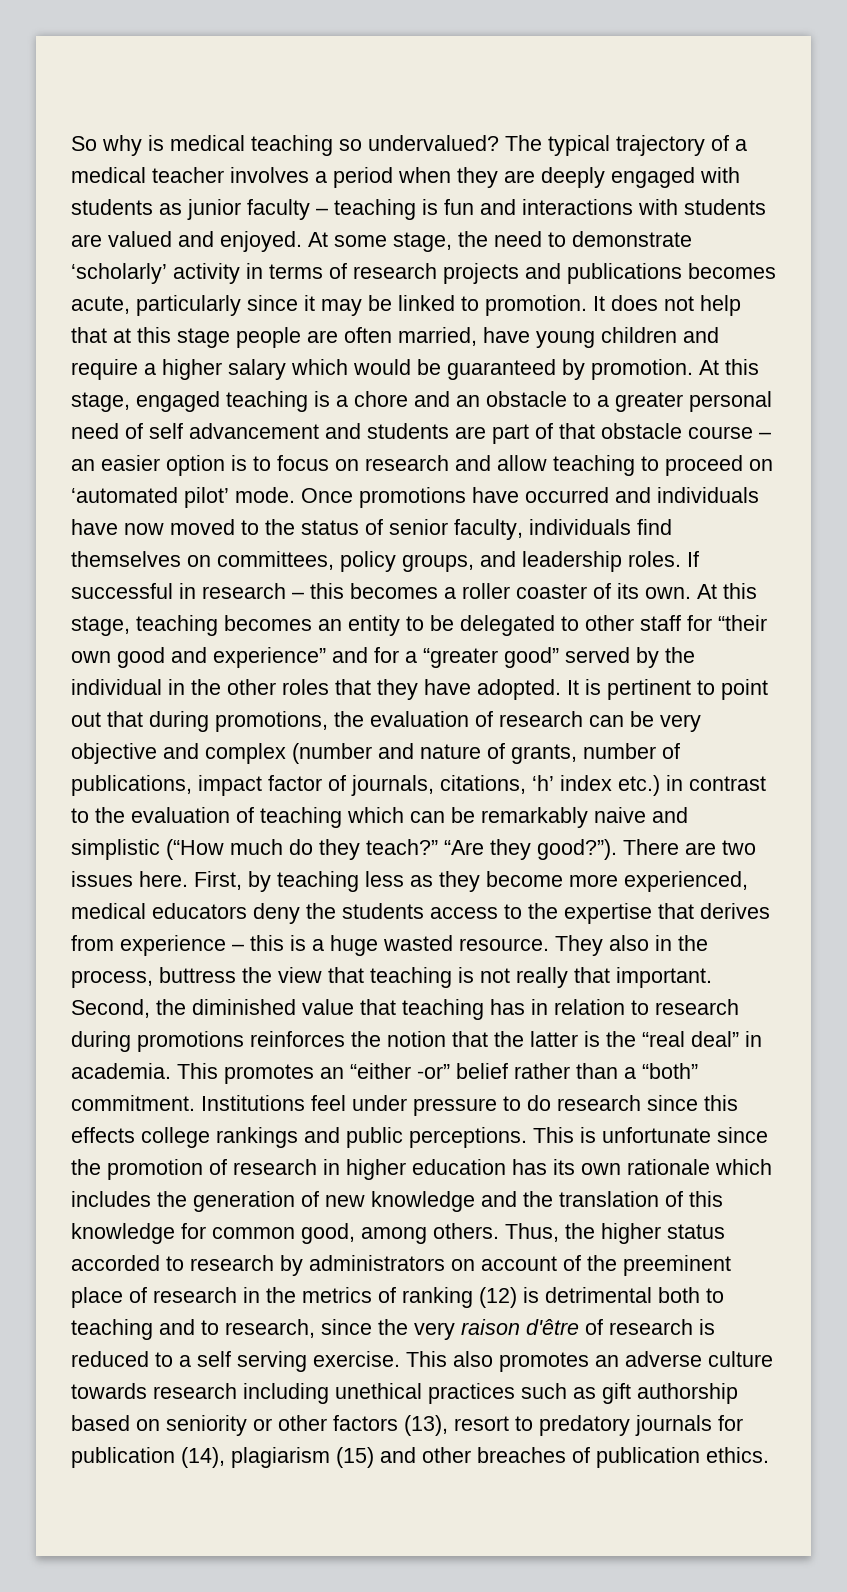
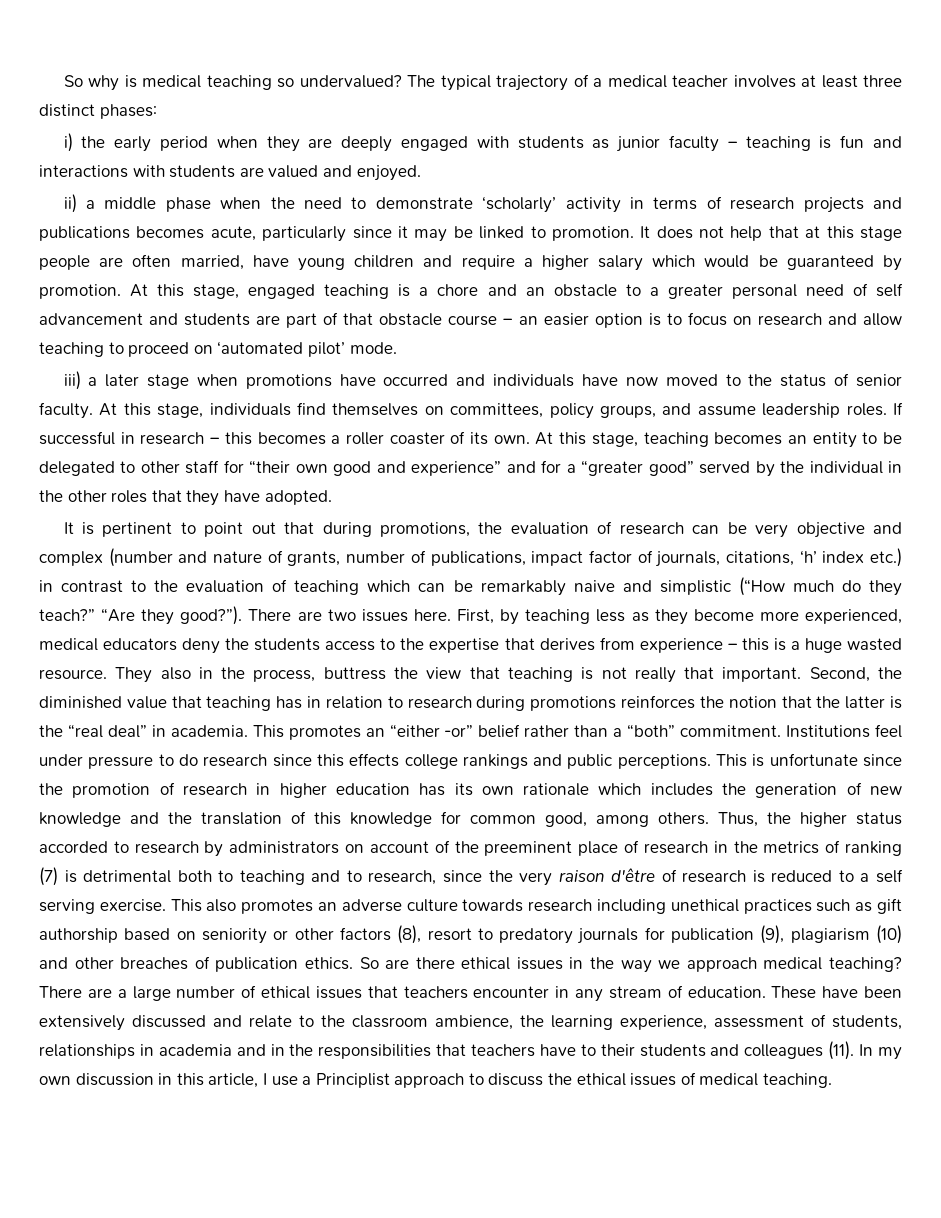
- The typical trajectory of a medical teacher involves a period when they are deeply engaged with students as junior faculty – teaching is fun and interactions with students are valued and enjoyed. At some stage, the need to demonstrate ‘scholarly’ activity in terms of research projects and publications becomes acute, particularly since it may be linked to promotion.
+ The typical trajectory of a medical teacher involves at least three distinct phases:
+ i) the early period when they are deeply engaged with students as junior faculty – teaching is fun and interactions with students are valued and enjoyed.
+ ii) a middle phase when the need to demonstrate ‘scholarly’ activity in terms of research projects and publications becomes acute, particularly since it may be linked to promotion.
- At this stage, engaged teaching is a chore and an obstacle to a greater personal need of self advancement and students are part of that obstacle course – an easier option is to focus on research and allow teaching to proceed on ‘automated pilot’ mode. Once promotions have occurred and individuals have now moved to the status of senior faculty, individuals find themselves on committees, policy groups, and leadership roles.
+ At this stage, engaged teaching is a chore and an obstacle to a greater personal need of self advancement and students are part of that obstacle course – an easier option is to focus on research and allow teaching to proceed on ‘automated pilot’ mode.
+ iii) a later stage when promotions have occurred and individuals have now moved to the status of senior faculty. At this stage, individuals find themselves on committees, policy groups, and assume leadership roles.
- At this stage, teaching becomes an entity to be delegated to other staff for “their own good and experience” and for a “greater good” served by the individual in the other roles that they have adopted. It is pertinent to point out that during promotions, the evaluation of research can be very objective and complex (number and nature of grants, number of publications, impact factor of journals, citations, ‘h’ index etc.) in contrast to the evaluation of teaching which can be remarkably naive and simplistic (“How much do they teach?”
+ At this stage, teaching becomes an entity to be delegated to other staff for “their own good and experience” and for a “greater good” served by the individual in the other roles that they have adopted.
+ It is pertinent to point out that during promotions, the evaluation of research can be very objective and complex (number and nature of grants, number of publications, impact factor of journals, citations, ‘h’ index etc.) in contrast to the evaluation of teaching which can be remarkably naive and simplistic (“How much do they teach?”
- Thus, the higher status accorded to research by administrators on account of the preeminent place of research in the metrics of ranking (12) is detrimental both to teaching and to research, since the very raison d'être of research is reduced to a self serving exercise.
+ Thus, the higher status accorded to research by administrators on account of the preeminent place of research in the metrics of ranking (7) is detrimental both to teaching and to research, since the very raison d'être of research is reduced to a self serving exercise.
- This also promotes an adverse culture towards research including unethical practices such as gift authorship based on seniority or other factors (13), resort to predatory journals for publication (14), plagiarism (15) and other breaches of publication ethics.
+ This also promotes an adverse culture towards research including unethical practices such as gift authorship based on seniority or other factors (8), resort to predatory journals for publication (9), plagiarism (10) and other breaches of publication ethics.
+ So are there ethical issues in the way we approach medical teaching? There are a large number of ethical issues that teachers encounter in any stream of education. These have been extensively discussed and relate to the classroom ambience, the learning experience, assessment of students, relationships in academia and in the responsibilities that teachers have to their students and colleagues (11). In my own discussion in this article, I use a Principlist approach to discuss the ethical issues of medical teaching.

